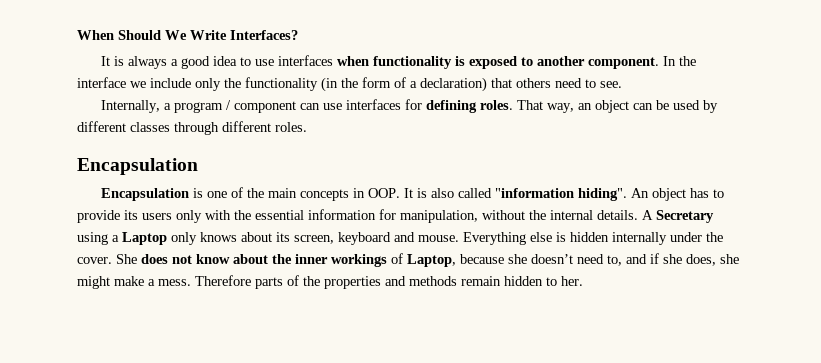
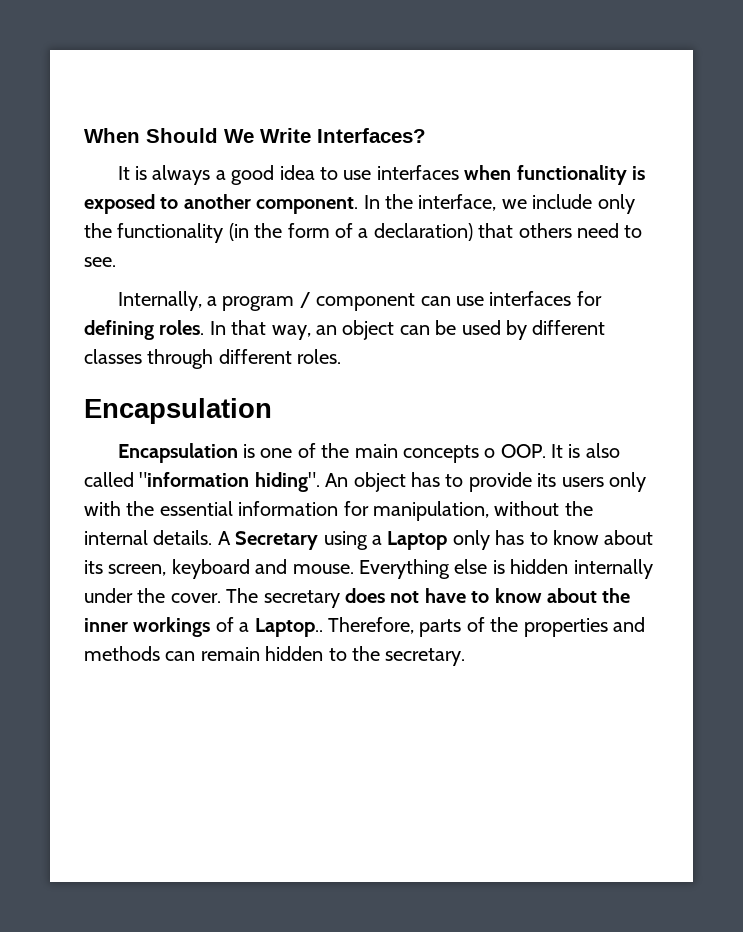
- In the interface we include only the functionality (in the form of a declaration) that others need to see.
+ In the interface, we include only the functionality (in the form of a declaration) that others need to see.
- That way, an object can be used by different classes through different roles.
+ In that way, an object can be used by different classes through different roles.
- Encapsulation is one of the main concepts in OOP. It is also called "information hiding".
+ Encapsulation is one of the main concepts o OOP. It is also called "information hiding".
- A Secretary using a Laptop only knows about its screen, keyboard and mouse.
+ A Secretary using a Laptop only has to know about its screen, keyboard and mouse.
- She does not know about the inner workings of Laptop, because she doesn’t need to, and if she does, she might make a mess. Therefore parts of the properties and methods remain hidden to her.
+ The secretary does not have to know about the inner workings of a Laptop.. Therefore, parts of the properties and methods can remain hidden to the secretary.

